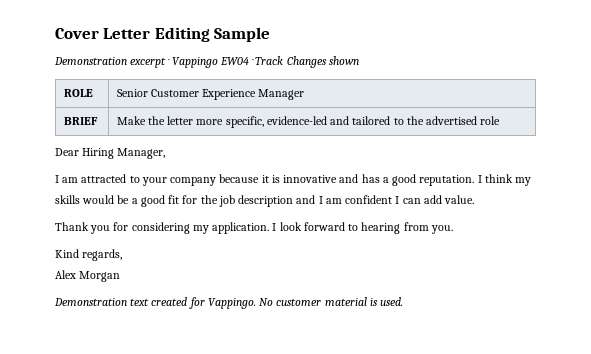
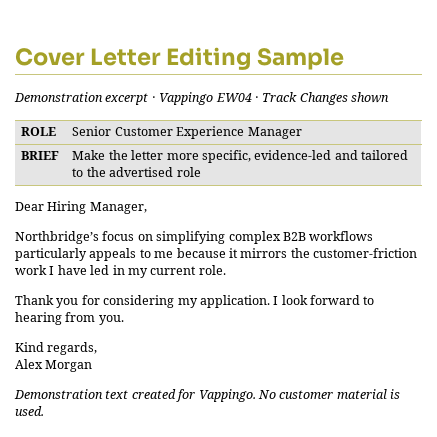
- I am attracted to your company because it is innovative and has a good reputation. I think my skills would be a good fit for the job description and I am confident I can add value.
+ Northbridge’s focus on simplifying complex B2B workflows particularly appeals to me because it mirrors the customer-friction work I have led in my current role.

